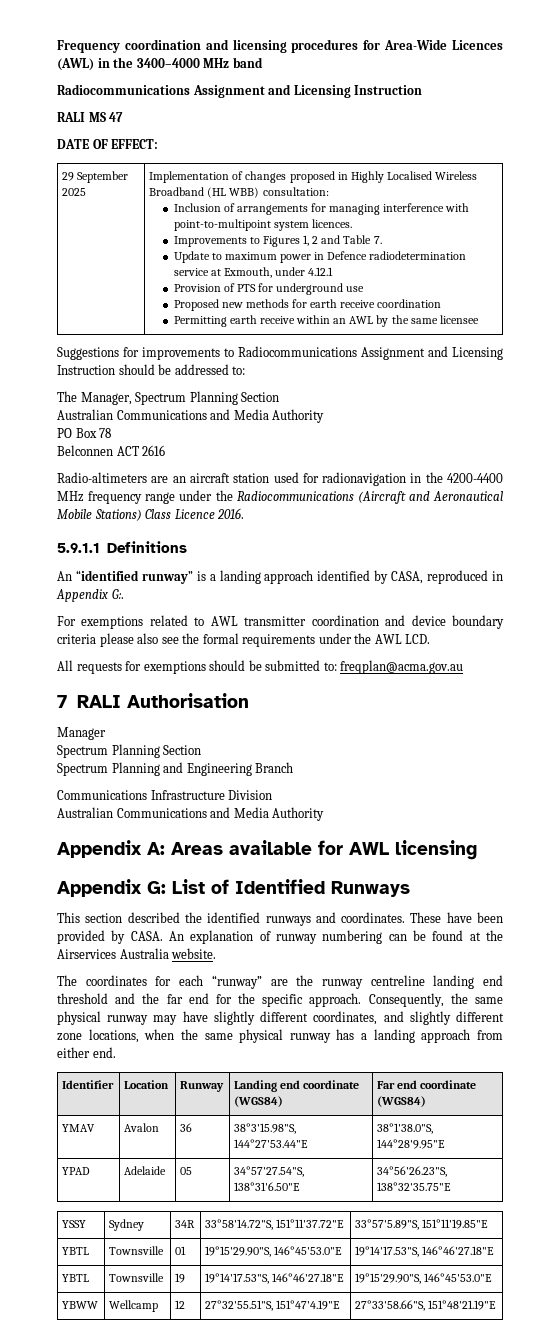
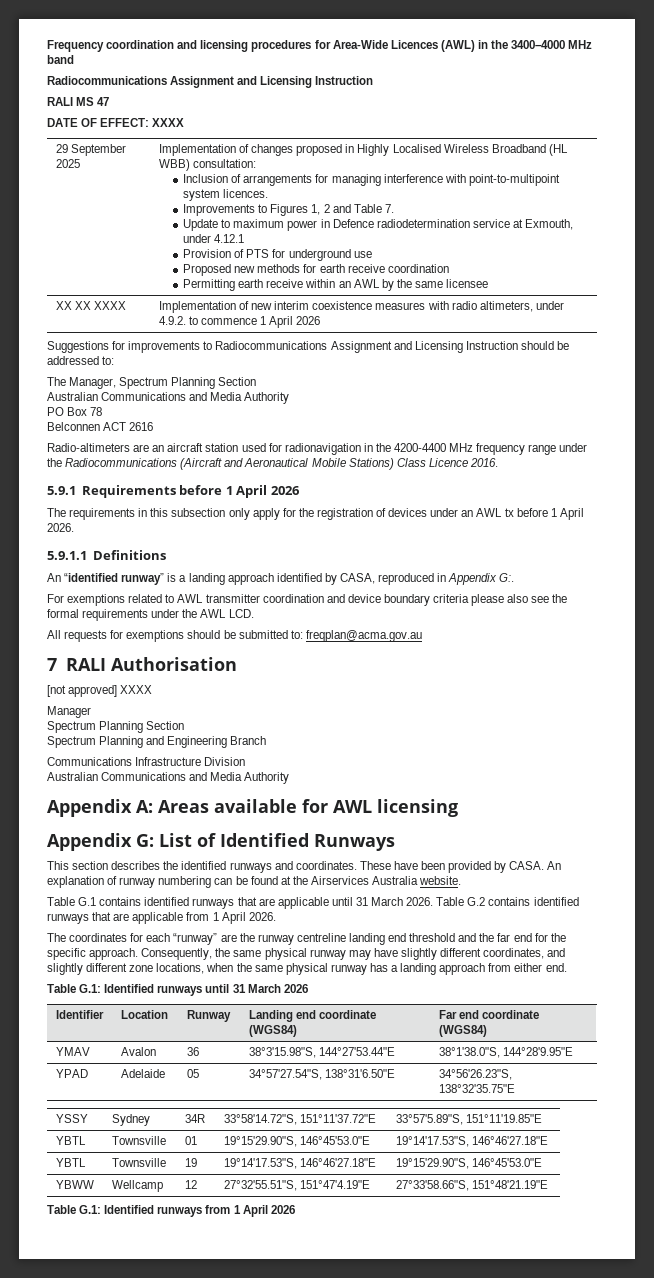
- DATE OF EFFECT:
+ DATE OF EFFECT: XXXX
+ XX XX XXXX | Implementation of new interim coexistence measures with radio altimeters, under 4.9.2. to commence 1 April 2026
+ 5.9.1 Requirements before 1 April 2026
+ The requirements in this subsection only apply for the registration of devices under an AWL tx before 1 April 2026.
+ [not approved] XXXX
- This section described the identified runways and coordinates.
+ This section describes the identified runways and coordinates.
+ Table G.1 contains identified runways that are applicable until 31 March 2026. Table G.2 contains identified runways that are applicable from 1 April 2026.
+ Table G.1: Identified runways until 31 March 2026
+ Table G.1: Identified runways from 1 April 2026

